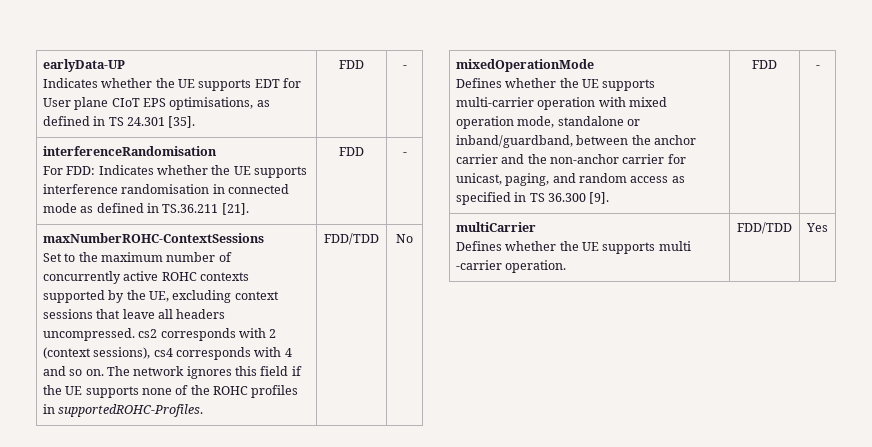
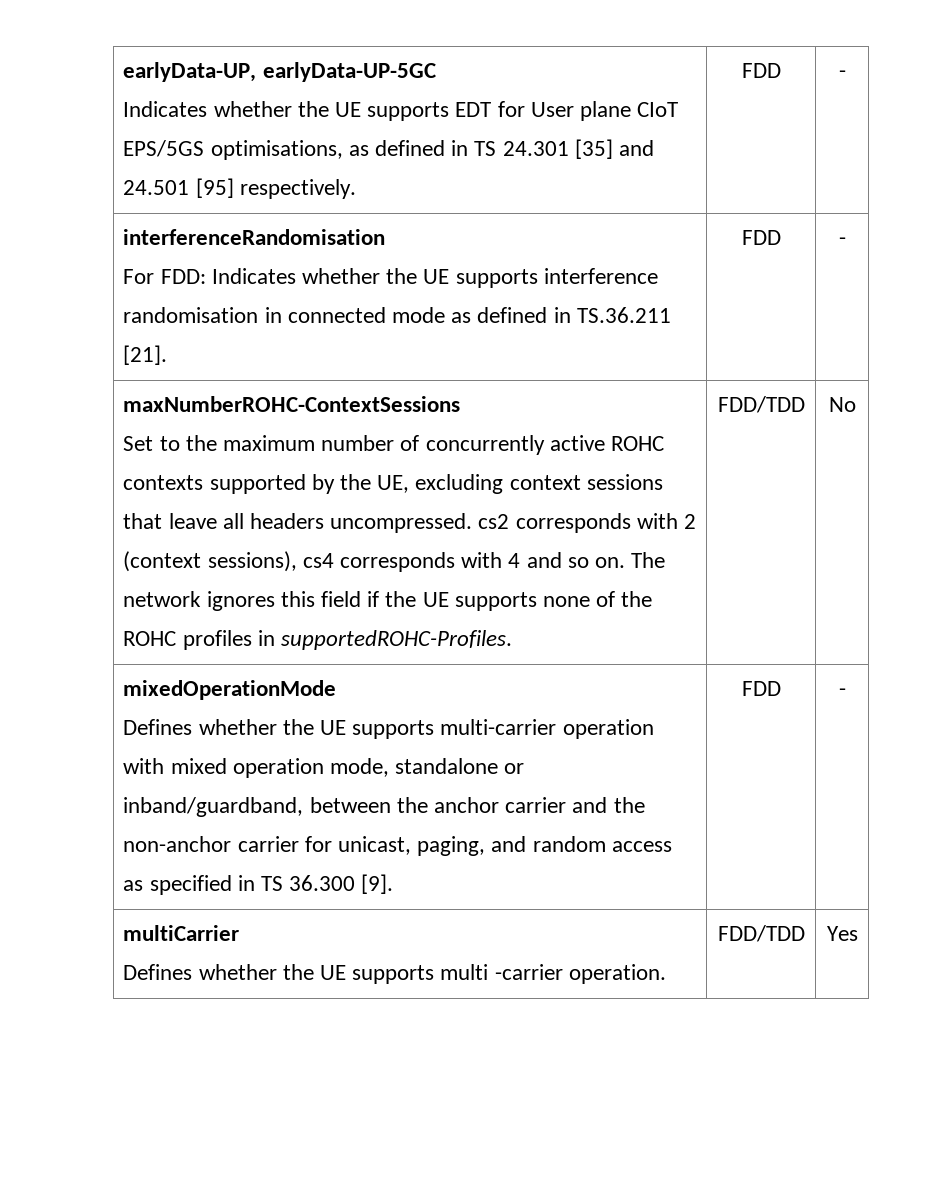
- earlyData-UP
- Indicates whether the UE supports EDT for User plane CIoT EPS optimisations, as defined in TS 24.301 [35]. | FDD | -
+ earlyData-UP, earlyData-UP-5GC
+ Indicates whether the UE supports EDT for User plane CIoT EPS/5GS optimisations, as defined in TS 24.301 [35] and 24.501 [95] respectively. | FDD | -

